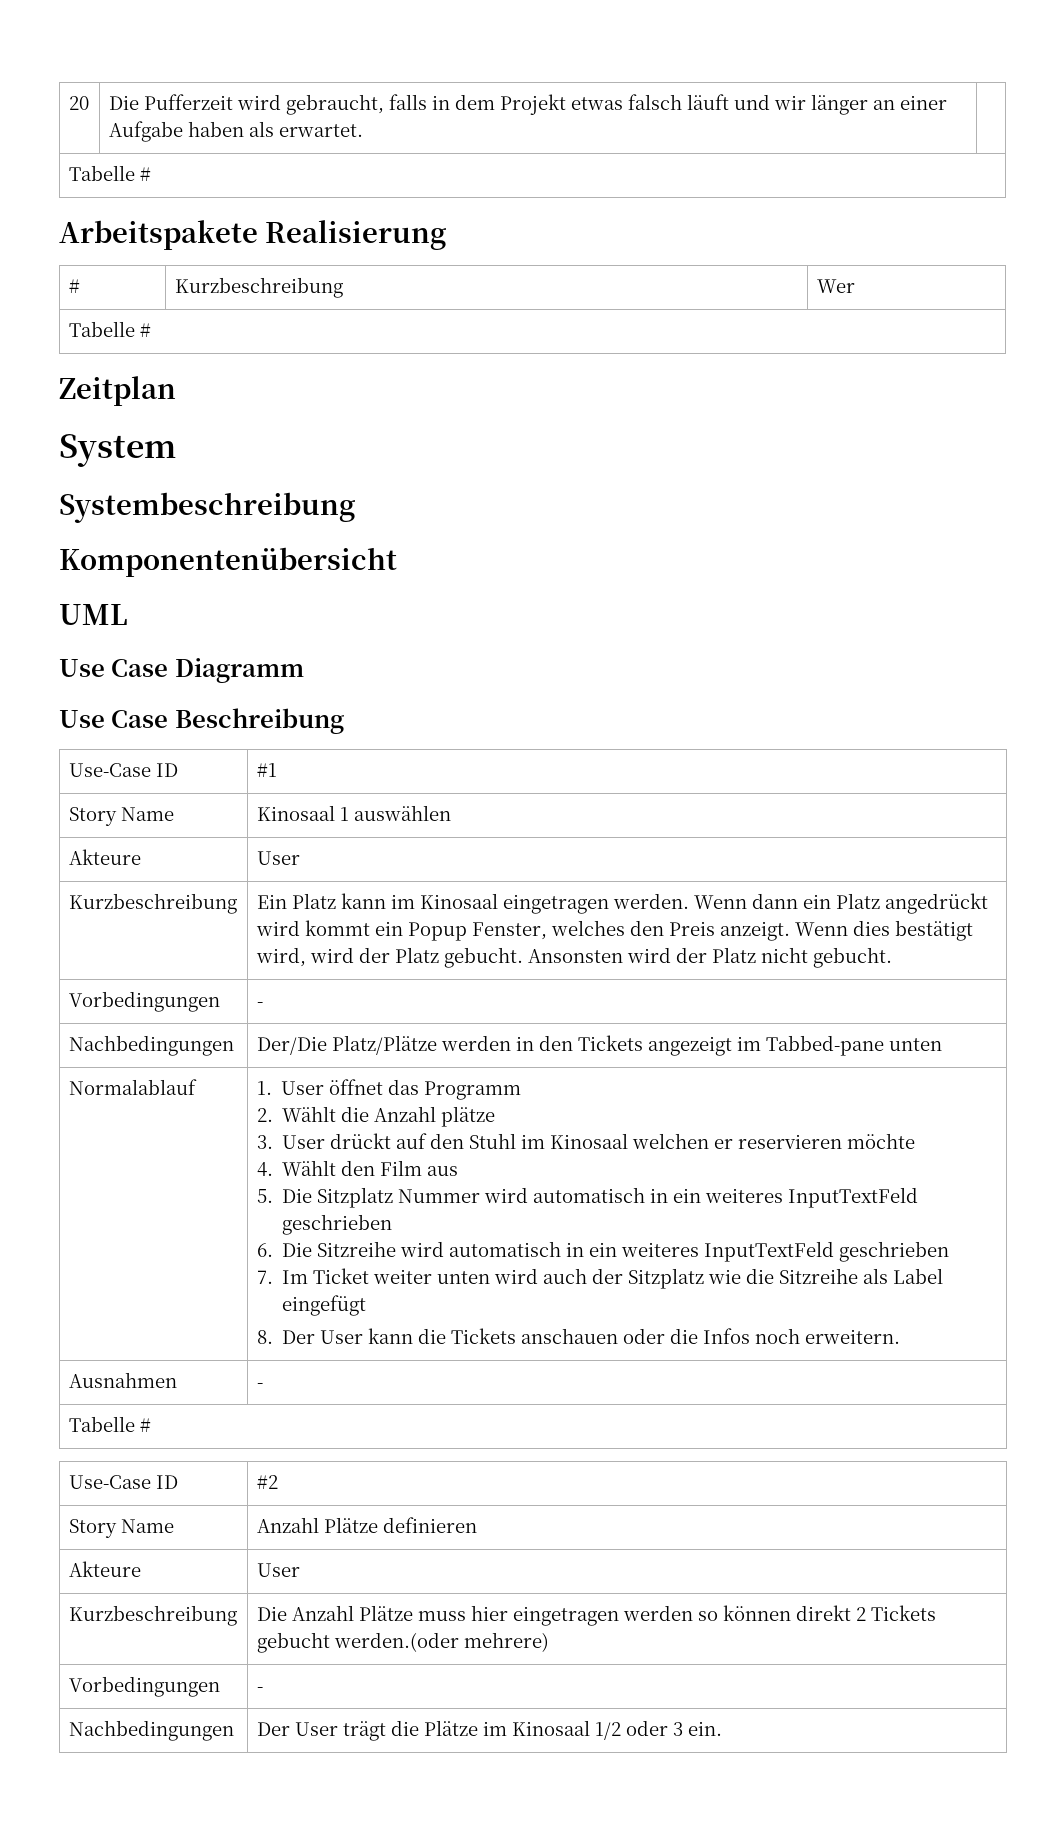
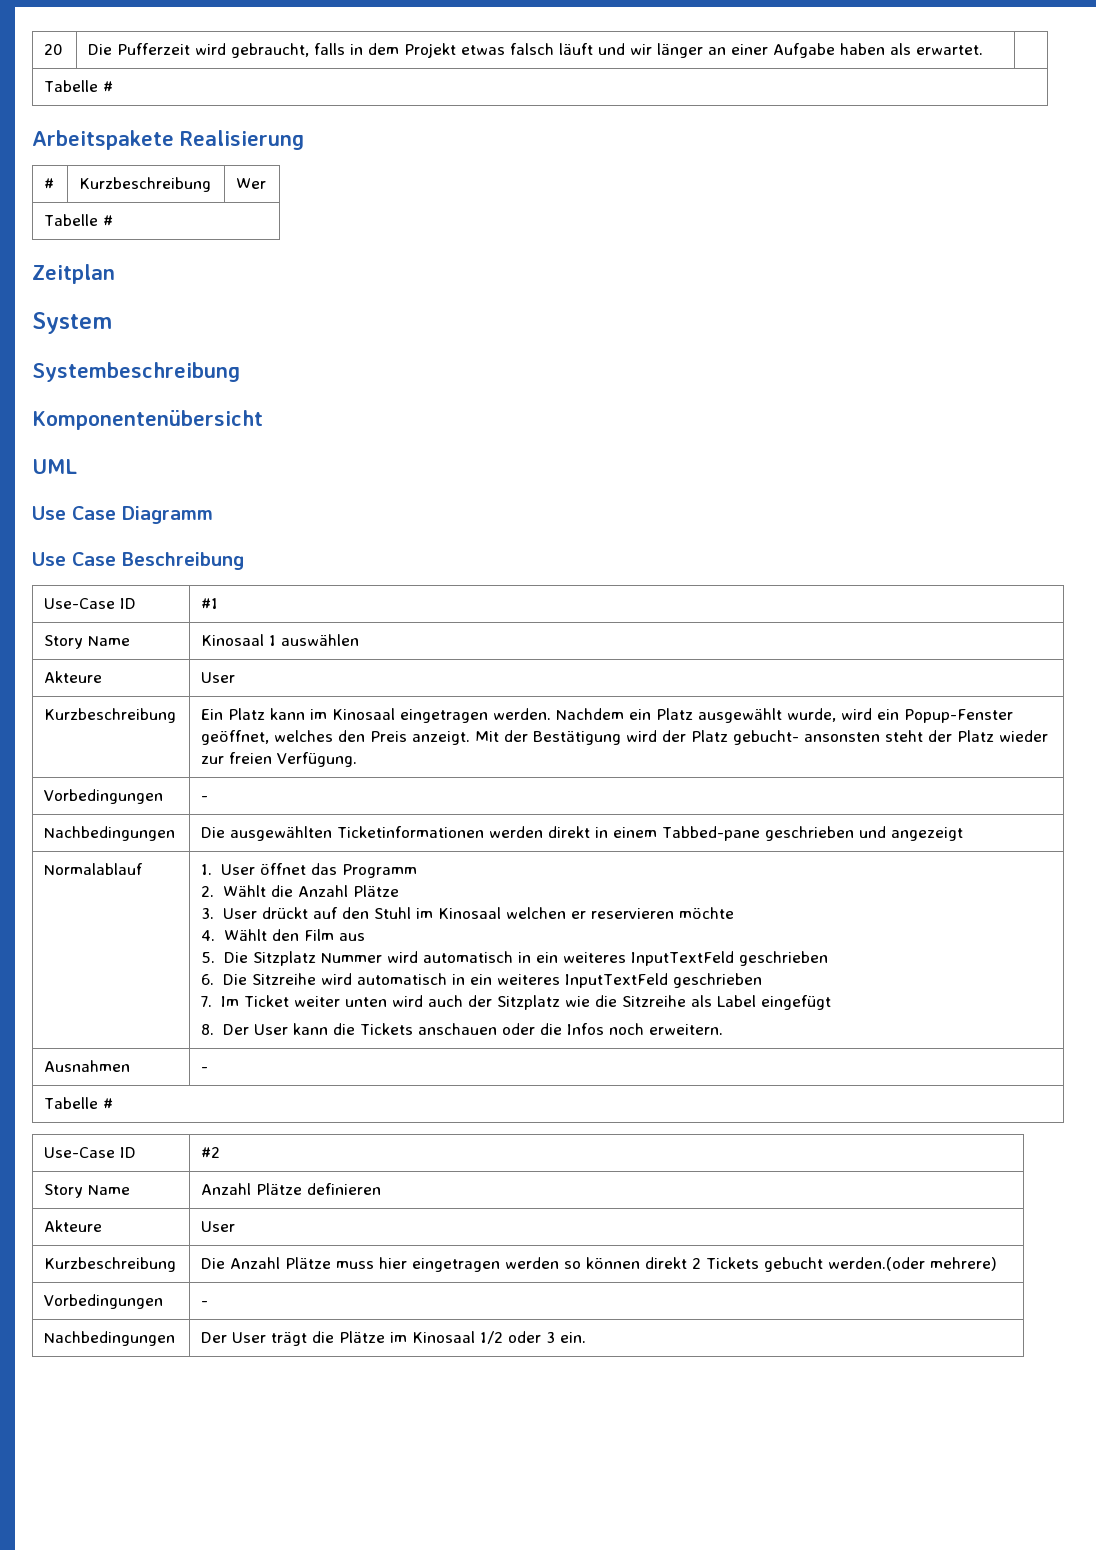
- Kurzbeschreibung | Ein Platz kann im Kinosaal eingetragen werden. Wenn dann ein Platz angedrückt wird kommt ein Popup Fenster, welches den Preis anzeigt. Wenn dies bestätigt wird, wird der Platz gebucht. Ansonsten wird der Platz nicht gebucht.
+ Kurzbeschreibung | Ein Platz kann im Kinosaal eingetragen werden. Nachdem ein Platz ausgewählt wurde, wird ein Popup-Fenster geöffnet, welches den Preis anzeigt. Mit der Bestätigung wird der Platz gebucht- ansonsten steht der Platz wieder zur freien Verfügung.
  Vorbedingungen | -
- Nachbedingungen | Der/Die Platz/Plätze werden in den Tickets angezeigt im Tabbed-pane unten
+ Nachbedingungen | Die ausgewählten Ticketinformationen werden direkt in einem Tabbed-pane geschrieben und angezeigt
- 2. Wählt die Anzahl plätze
+ 2. Wählt die Anzahl Plätze

